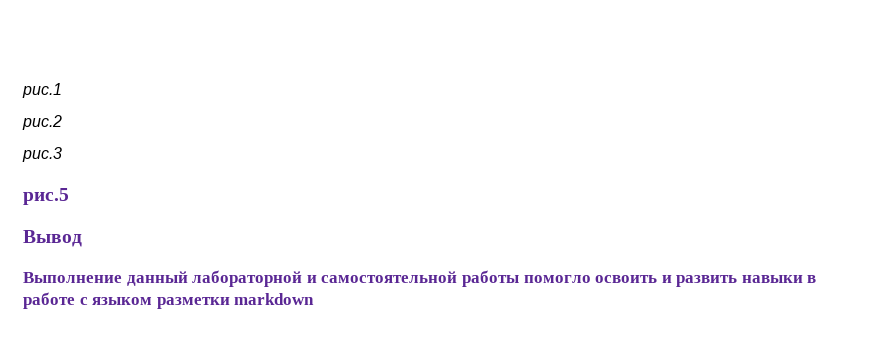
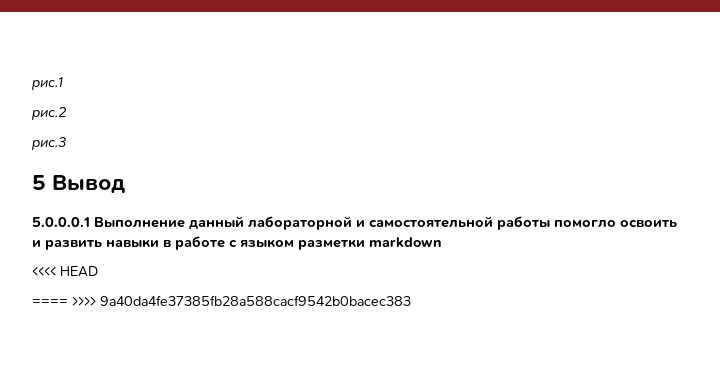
- рис.5
- Вывод
+ 5 Вывод
- Выполнение данный лабораторной и самостоятельной работы помогло освоить и развить навыки в работе с языком разметки markdown
+ 5.0.0.0.1 Выполнение данный лабораторной и самостоятельной работы помогло освоить и развить навыки в работе с языком разметки markdown
+ <<<< HEAD
+ ==== >>>> 9a40da4fe37385fb28a588cacf9542b0bacec383

